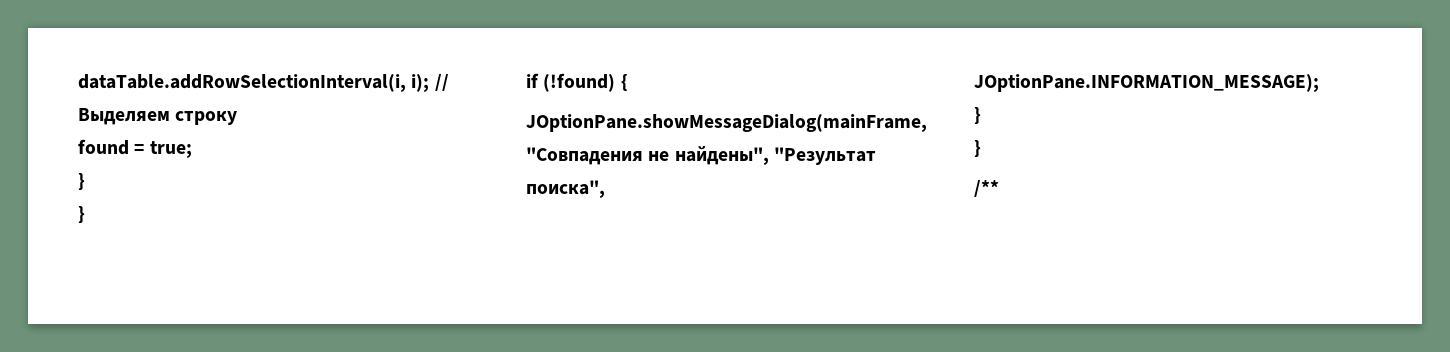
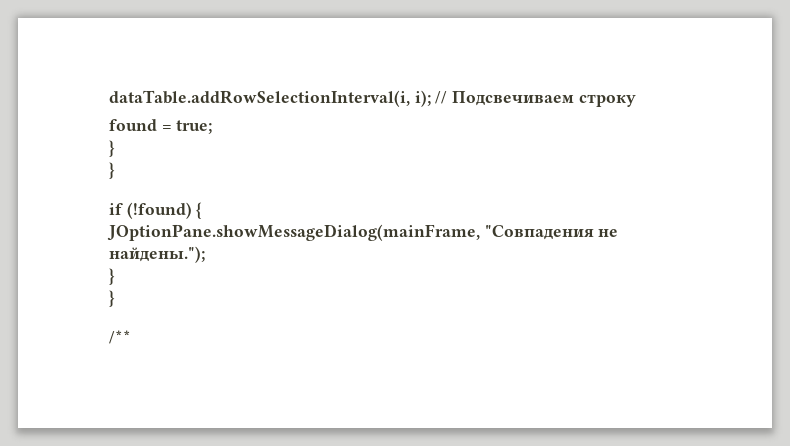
- dataTable.addRowSelectionInterval(i, i); // Выделяем строку
+ dataTable.addRowSelectionInterval(i, i); // Подсвечиваем строку
- JOptionPane.showMessageDialog(mainFrame, "Совпадения не найдены", "Результат поиска", JOptionPane.INFORMATION_MESSAGE);
+ JOptionPane.showMessageDialog(mainFrame, "Совпадения не найдены.");

